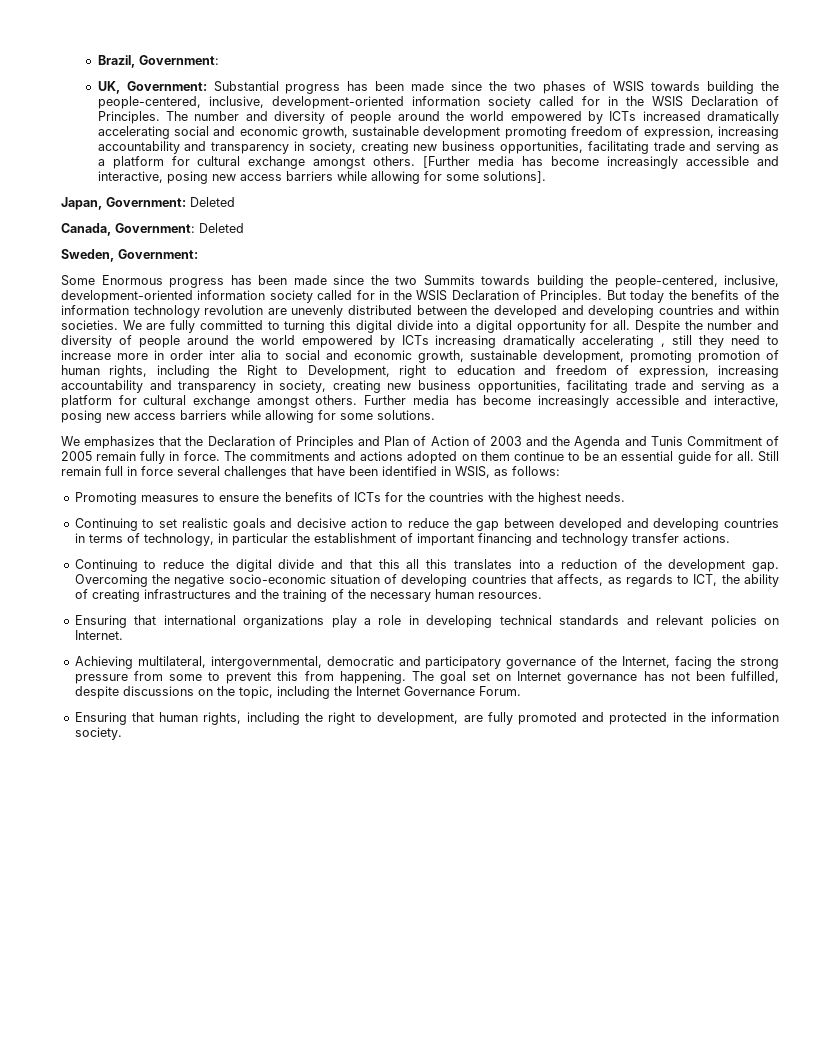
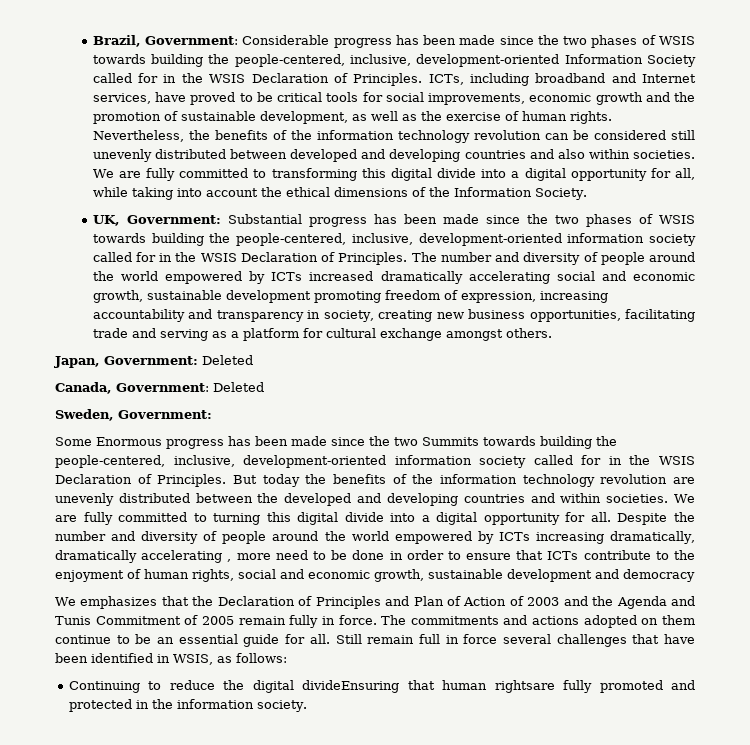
- Brazil, Government:
+ Brazil, Government: Considerable progress has been made since the two phases of WSIS towards building the people-centered, inclusive, development-oriented Information Society called for in the WSIS Declaration of Principles. ICTs, including broadband and Internet services, have proved to be critical tools for social improvements, economic growth and the promotion of sustainable development, as well as the exercise of human rights. Nevertheless, the benefits of the information technology revolution can be considered still unevenly distributed between developed and developing countries and also within societies. We are fully committed to transforming this digital divide into a digital opportunity for all, while taking into account the ethical dimensions of the Information Society.
- [Further media has become increasingly accessible and interactive, posing new access barriers while allowing for some solutions].
- Despite the number and diversity of people around the world empowered by ICTs increasing dramatically accelerating , still they need to increase more in order inter alia to social and economic growth, sustainable development, promoting promotion of human rights, including the Right to Development, right to education and freedom of expression, increasing accountability and transparency in society, creating new business opportunities, facilitating trade and serving as a platform for cultural exchange amongst others. Further media has become increasingly accessible and interactive, posing new access barriers while allowing for some solutions.
+ Despite the number and diversity of people around the world empowered by ICTs increasing dramatically, dramatically accelerating , more need to be done in order to ensure that ICTs contribute to the enjoyment of human rights, social and economic growth, sustainable development and democracy
- Promoting measures to ensure the benefits of ICTs for the countries with the highest needs.
- Continuing to set realistic goals and decisive action to reduce the gap between developed and developing countries in terms of technology, in particular the establishment of important financing and technology transfer actions.
- Continuing to reduce the digital divide and that this all this translates into a reduction of the development gap. Overcoming the negative socio-economic situation of developing countries that affects, as regards to ICT, the ability of creating infrastructures and the training of the necessary human resources.
- Ensuring that international organizations play a role in developing technical standards and relevant policies on Internet.
- Achieving multilateral, intergovernmental, democratic and participatory governance of the Internet, facing the strong pressure from some to prevent this from happening. The goal set on Internet governance has not been fulfilled, despite discussions on the topic, including the Internet Governance Forum.
- Ensuring that human rights, including the right to development, are fully promoted and protected in the information society.
+ Continuing to reduce the digital divideEnsuring that human rightsare fully promoted and protected in the information society.

